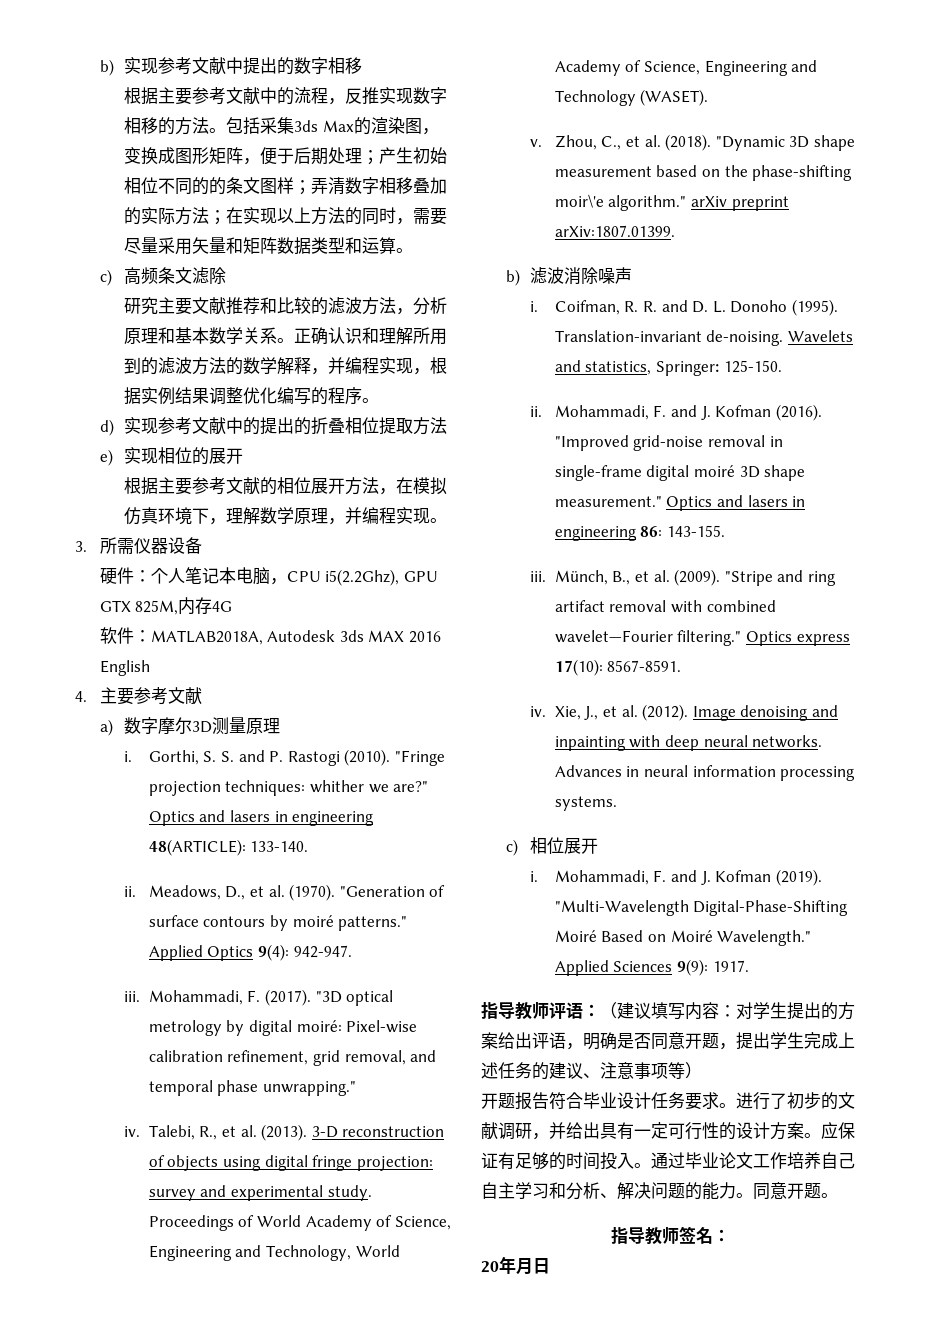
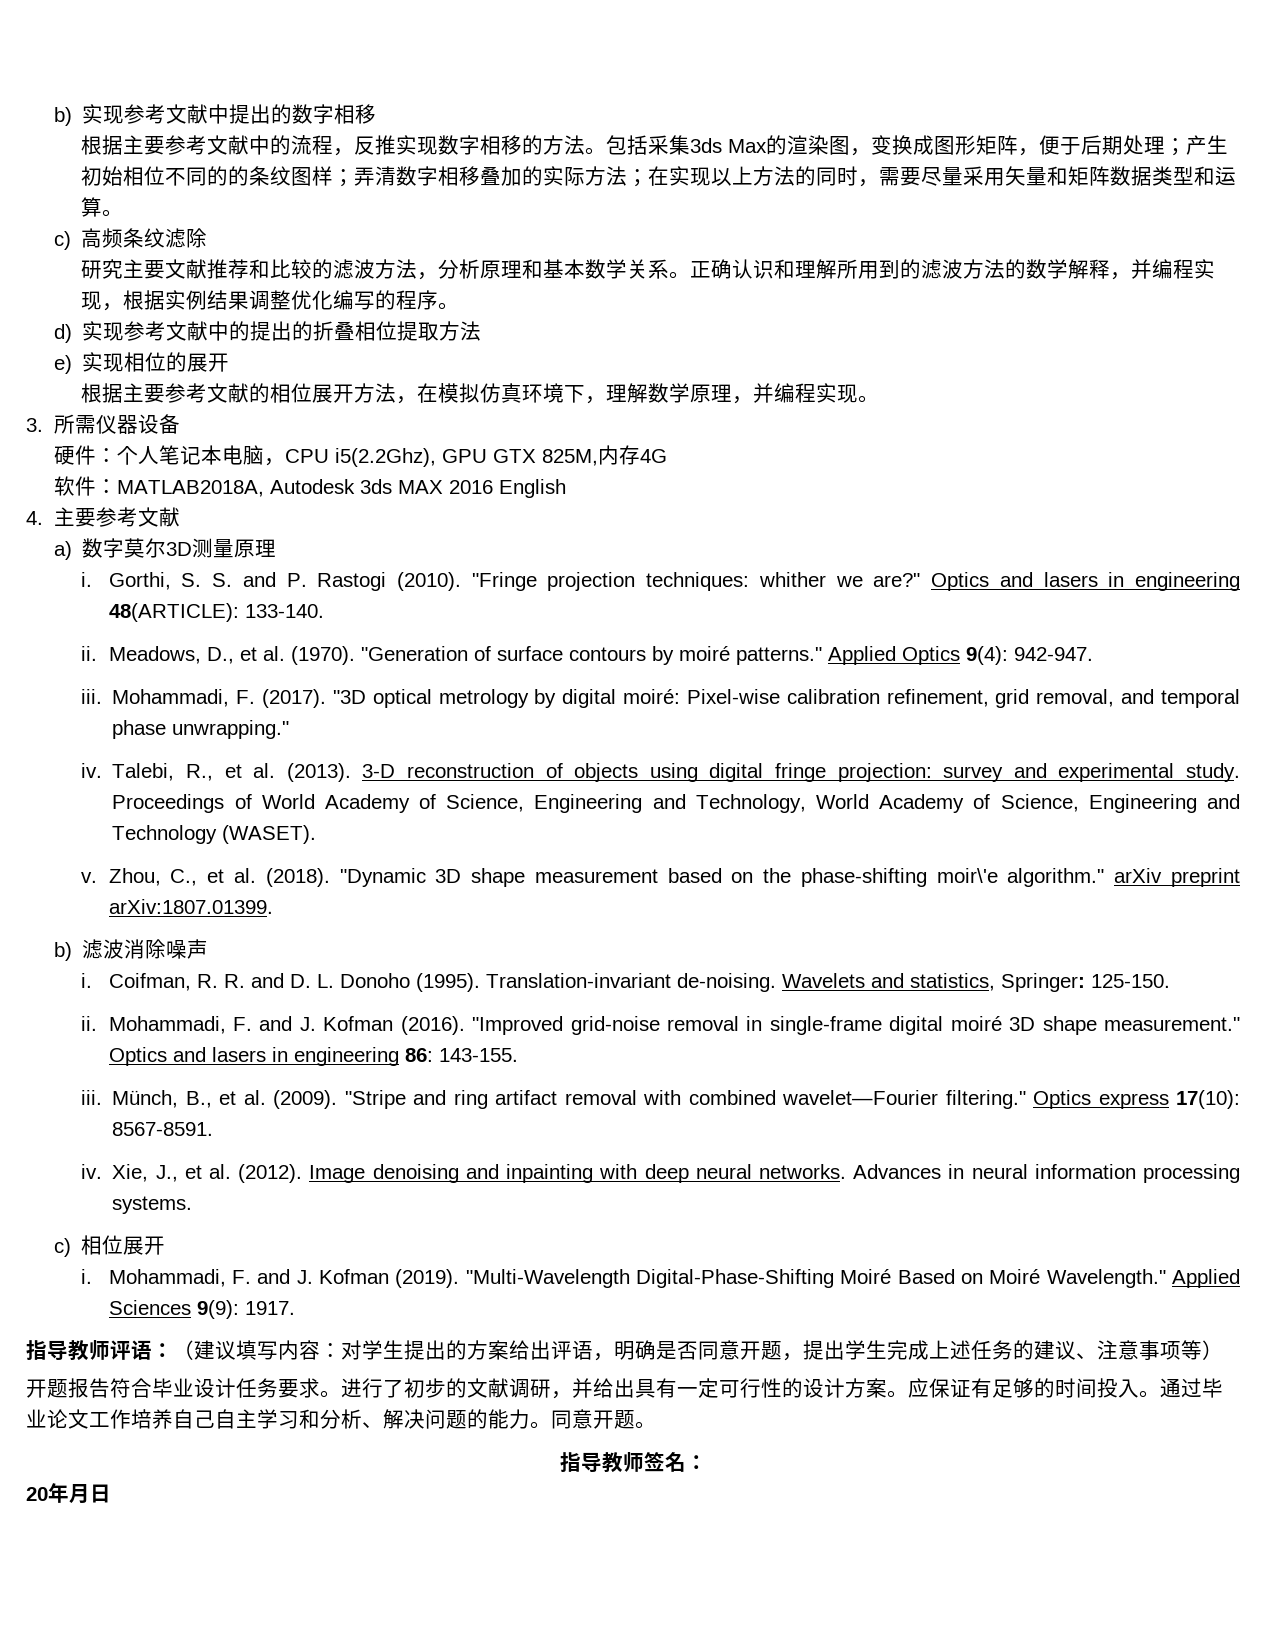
- 包括采集3ds Max的渲染图，变换成图形矩阵，便于后期处理；产生初始相位不同的的条文图样；弄清数字相移叠加的实际方法；在实现以上方法的同时，需要尽量采用矢量和矩阵数据类型和运算。
+ 包括采集3ds Max的渲染图，变换成图形矩阵，便于后期处理；产生初始相位不同的的条纹图样；弄清数字相移叠加的实际方法；在实现以上方法的同时，需要尽量采用矢量和矩阵数据类型和运算。
- c)高频条文滤除
+ c)高频条纹滤除
- a)数字摩尔3D测量原理
+ a)数字莫尔3D测量原理

